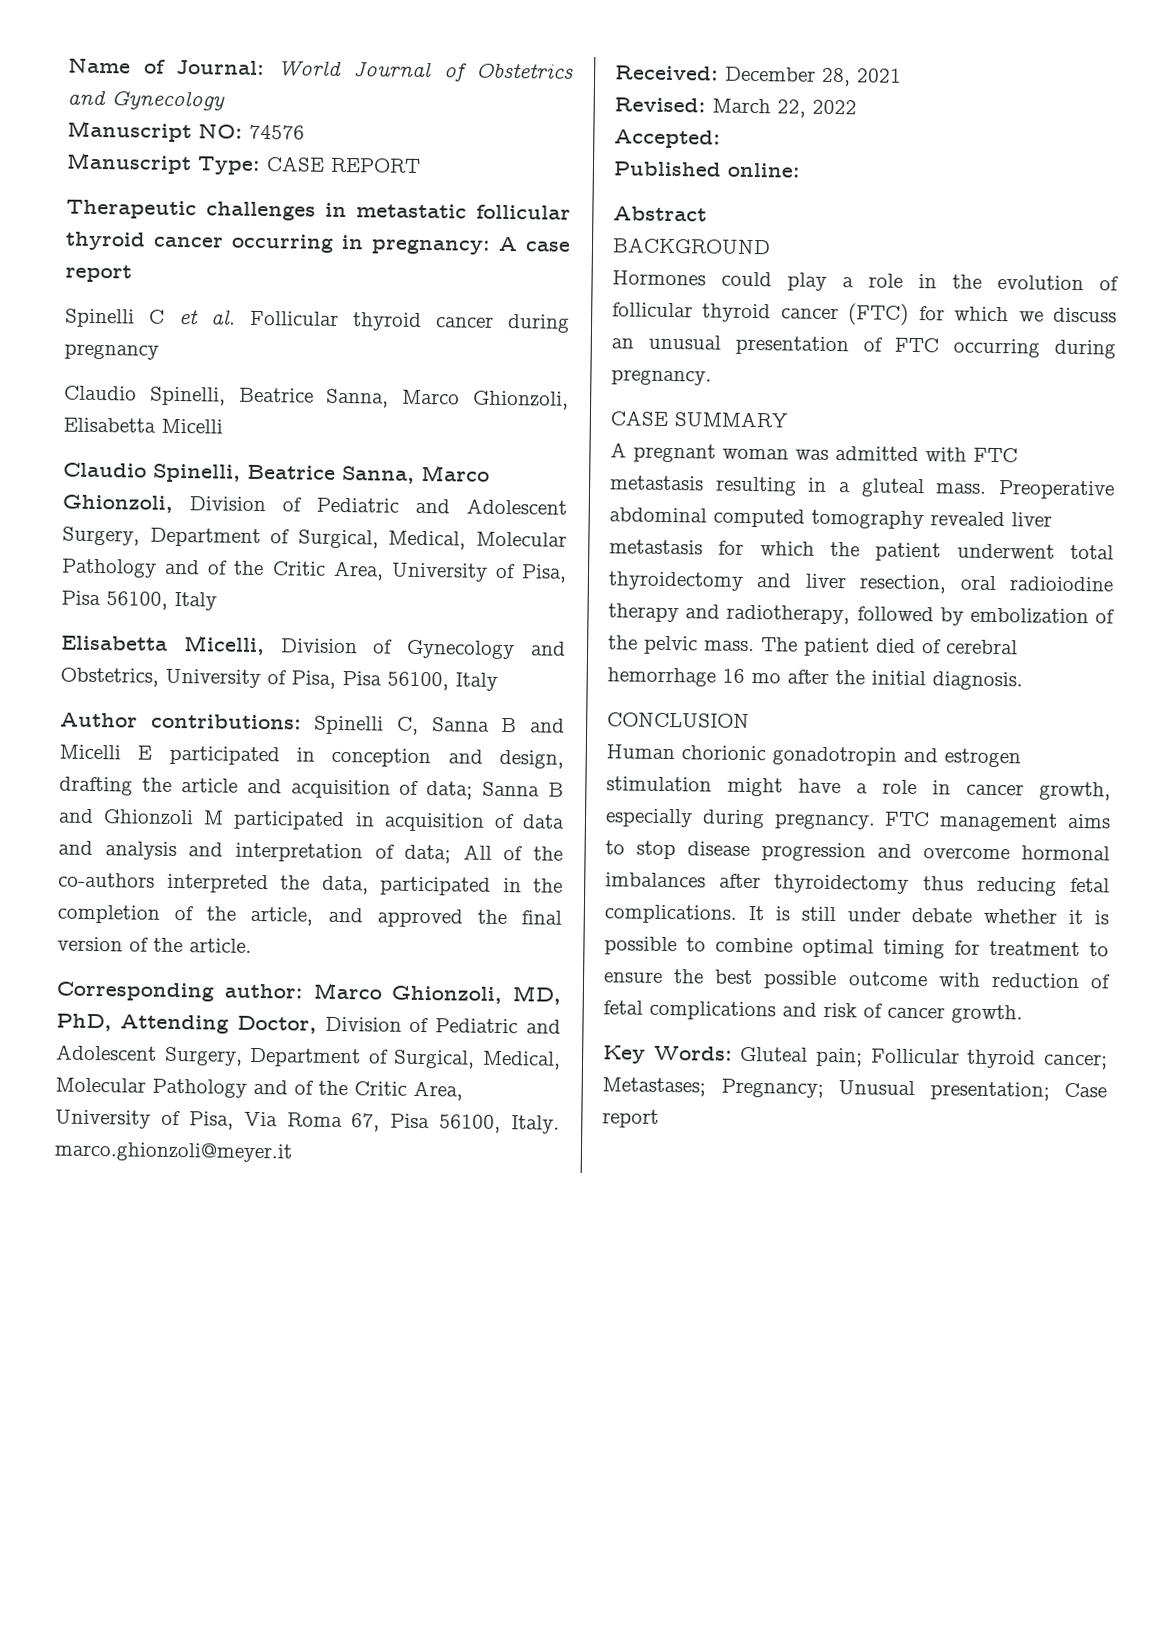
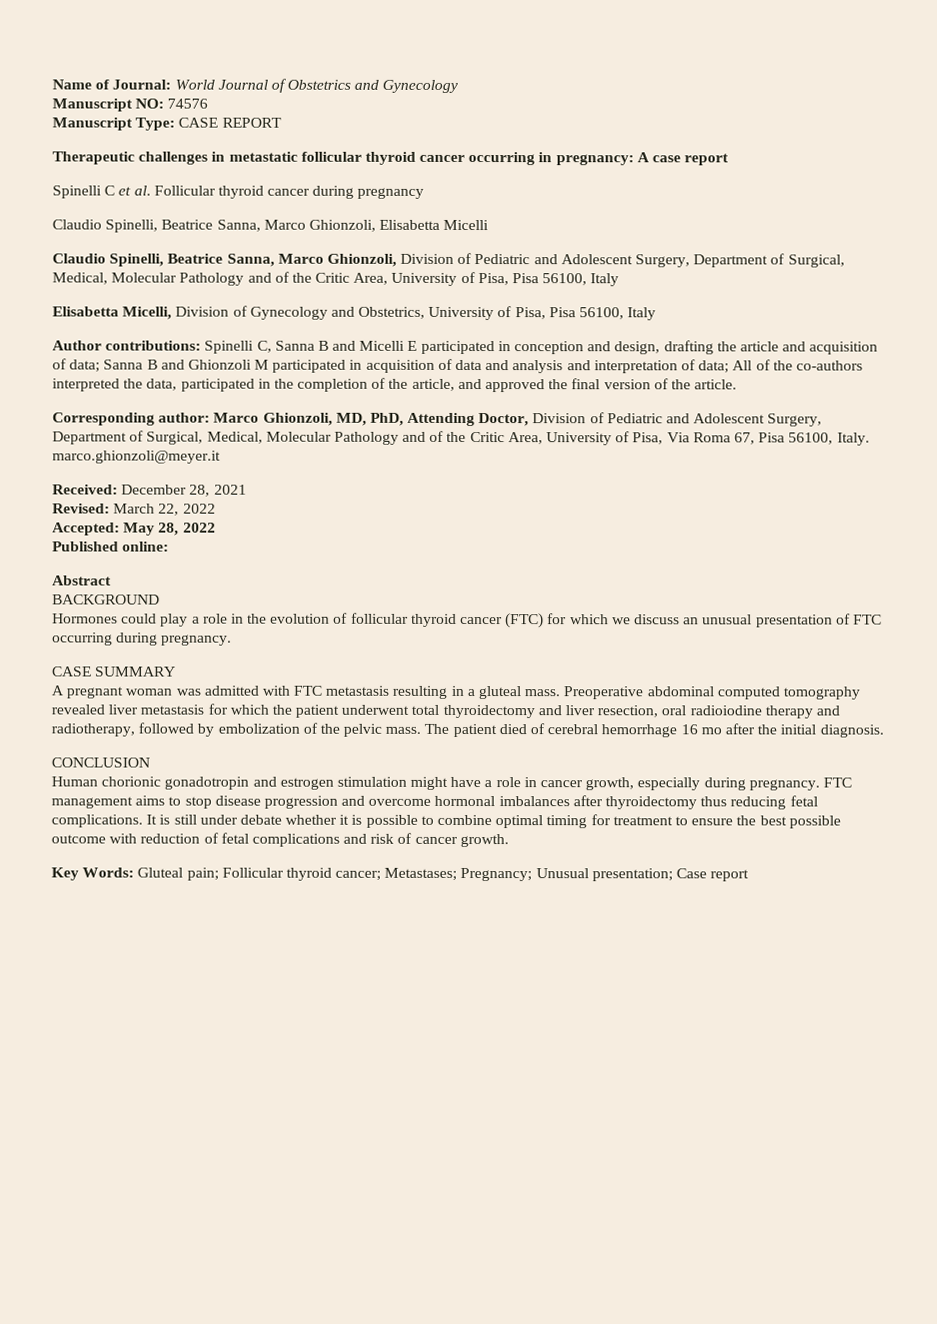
- Accepted:
+ Accepted: May 28, 2022

